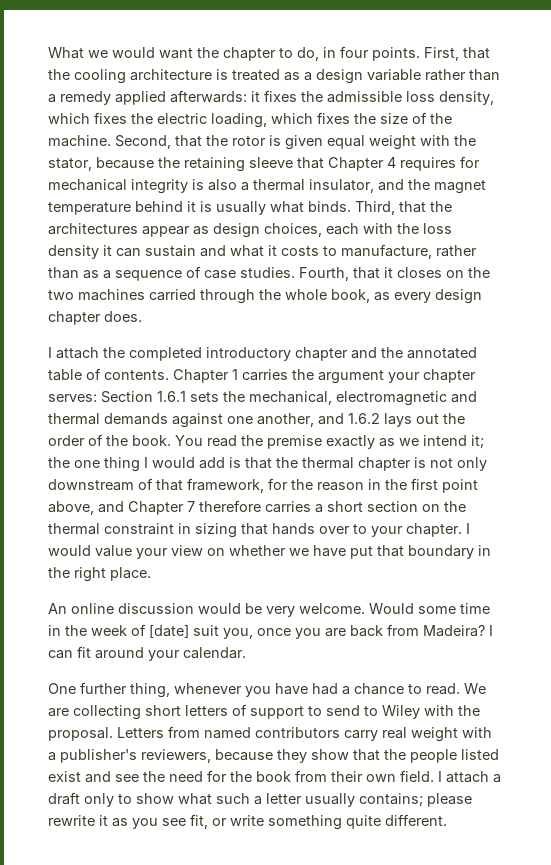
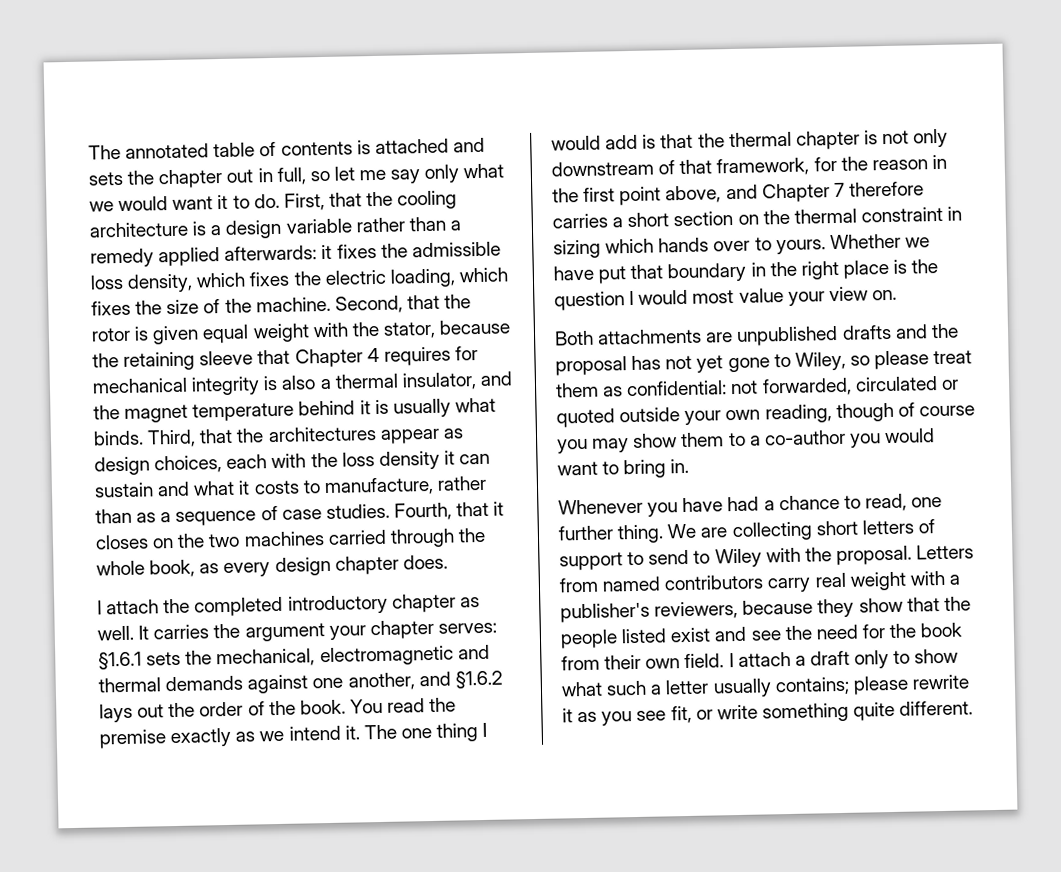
- What we would want the chapter to do, in four points.
+ The annotated table of contents is attached and sets the chapter out in full, so let me say only what we would want it to do.
- First, that the cooling architecture is treated as a design variable rather than a remedy applied afterwards: it fixes the admissible loss density, which fixes the electric loading, which fixes the size of the machine.
+ First, that the cooling architecture is a design variable rather than a remedy applied afterwards: it fixes the admissible loss density, which fixes the electric loading, which fixes the size of the machine.
- I attach the completed introductory chapter and the annotated table of contents. Chapter 1 carries the argument your chapter serves: Section 1.6.1 sets the mechanical, electromagnetic and thermal demands against one another, and 1.6.2 lays out the order of the book.
+ I attach the completed introductory chapter as well. It carries the argument your chapter serves: §1.6.1 sets the mechanical, electromagnetic and thermal demands against one another, and §1.6.2 lays out the order of the book.
- You read the premise exactly as we intend it; the one thing I would add is that the thermal chapter is not only downstream of that framework, for the reason in the first point above, and Chapter 7 therefore carries a short section on the thermal constraint in sizing that hands over to your chapter. I would value your view on whether we have put that boundary in the right place.
- An online discussion would be very welcome. Would some time in the week of [date] suit you, once you are back from Madeira? I can fit around your calendar.
- One further thing, whenever you have had a chance to read.
+ You read the premise exactly as we intend it. The one thing I would add is that the thermal chapter is not only downstream of that framework, for the reason in the first point above, and Chapter 7 therefore carries a short section on the thermal constraint in sizing which hands over to yours. Whether we have put that boundary in the right place is the question I would most value your view on.
+ Both attachments are unpublished drafts and the proposal has not yet gone to Wiley, so please treat them as confidential: not forwarded, circulated or quoted outside your own reading, though of course you may show them to a co-author you would want to bring in.
+ Whenever you have had a chance to read, one further thing.

